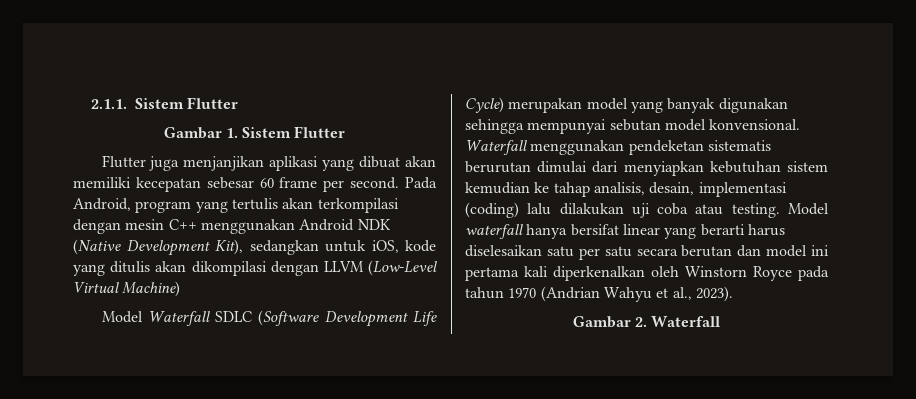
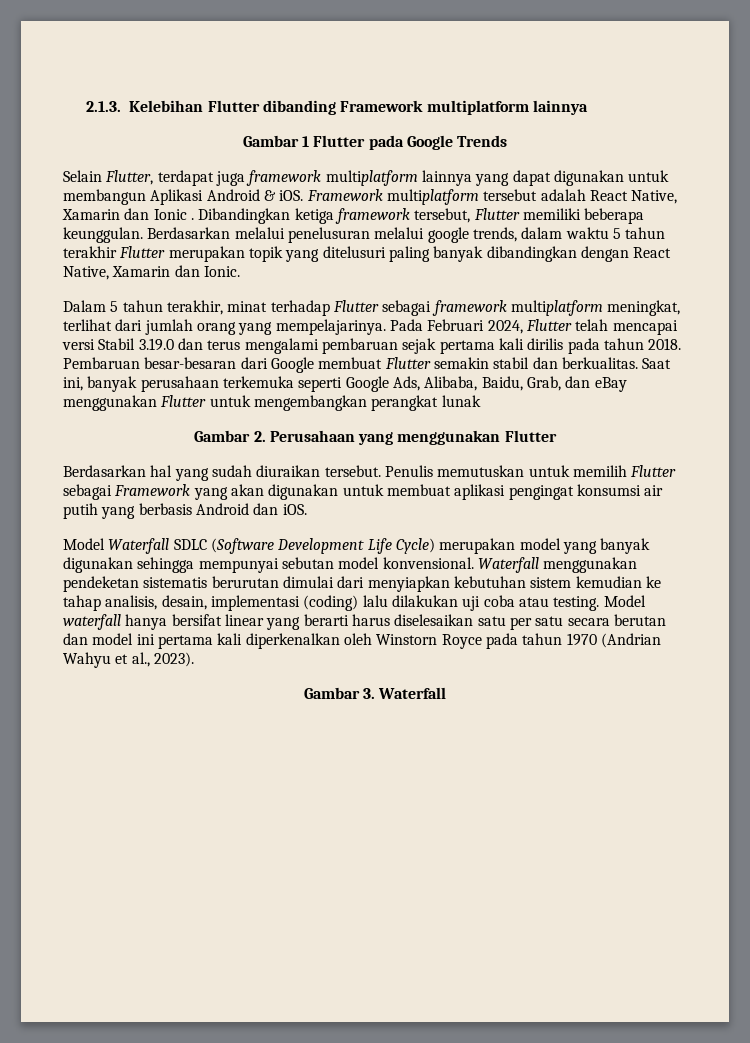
- 2.1.1. Sistem Flutter
- Gambar 1. Sistem Flutter
- Flutter juga menjanjikan aplikasi yang dibuat akan memiliki kecepatan sebesar 60 frame per second. Pada Android, program yang tertulis akan terkompilasi dengan mesin C++ menggunakan Android NDK (Native Development Kit), sedangkan untuk iOS, kode yang ditulis akan dikompilasi dengan LLVM (Low-Level Virtual Machine)
+ 2.1.3. Kelebihan Flutter dibanding Framework multiplatform lainnya
+ Gambar 1 Flutter pada Google Trends
+ Selain Flutter, terdapat juga framework multiplatform lainnya yang dapat digunakan untuk membangun Aplikasi Android & iOS. Framework multiplatform tersebut adalah React Native, Xamarin dan Ionic . Dibandingkan ketiga framework tersebut, Flutter memiliki beberapa keunggulan. Berdasarkan melalui penelusuran melalui google trends, dalam waktu 5 tahun terakhir Flutter merupakan topik yang ditelusuri paling banyak dibandingkan dengan React Native, Xamarin dan Ionic.
+ Dalam 5 tahun terakhir, minat terhadap Flutter sebagai framework multiplatform meningkat, terlihat dari jumlah orang yang mempelajarinya. Pada Februari 2024, Flutter telah mencapai versi Stabil 3.19.0 dan terus mengalami pembaruan sejak pertama kali dirilis pada tahun 2018. Pembaruan besar-besaran dari Google membuat Flutter semakin stabil dan berkualitas. Saat ini, banyak perusahaan terkemuka seperti Google Ads, Alibaba, Baidu, Grab, dan eBay menggunakan Flutter untuk mengembangkan perangkat lunak
+ Gambar 2. Perusahaan yang menggunakan Flutter
+ Berdasarkan hal yang sudah diuraikan tersebut. Penulis memutuskan untuk memilih Flutter sebagai Framework yang akan digunakan untuk membuat aplikasi pengingat konsumsi air putih yang berbasis Android dan iOS.
- Gambar 2. Waterfall
+ Gambar 3. Waterfall

